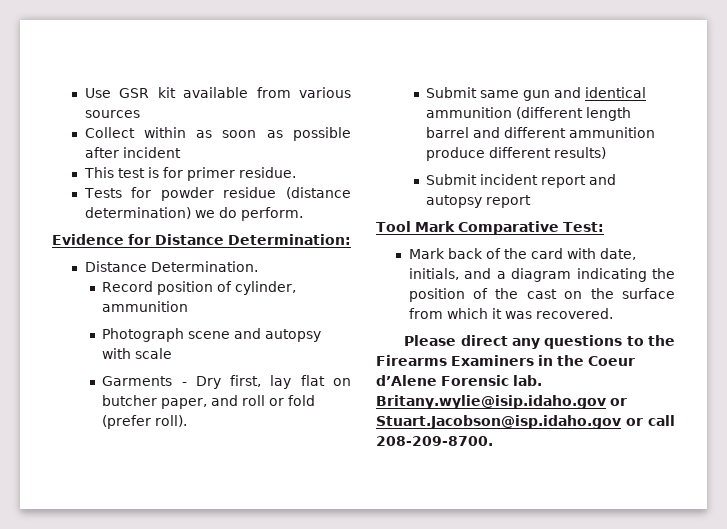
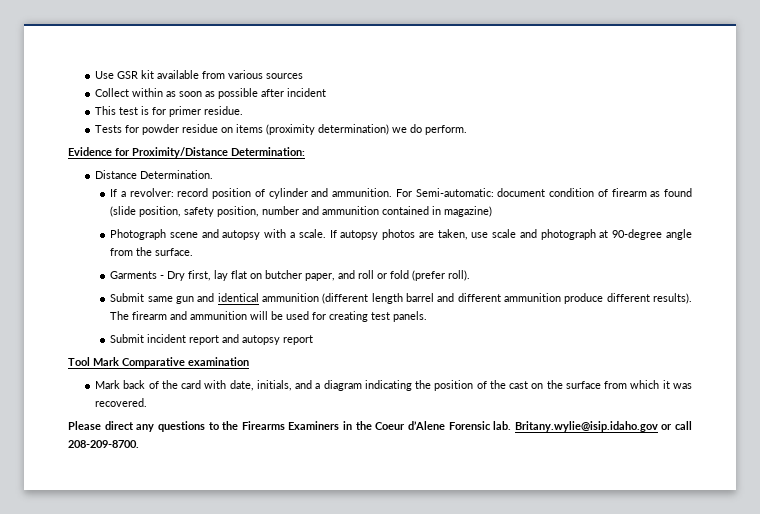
- Tests for powder residue (distance determination) we do perform.
+ Tests for powder residue on items (proximity determination) we do perform.
- Evidence for Distance Determination:
+ Evidence for Proximity/Distance Determination:
- Record position of cylinder, ammunition
+ If a revolver: record position of cylinder and ammunition. For Semi-automatic: document condition of firearm as found (slide position, safety position, number and ammunition contained in magazine)
- Photograph scene and autopsy with scale
+ Photograph scene and autopsy with a scale. If autopsy photos are taken, use scale and photograph at 90-degree angle from the surface.
- Submit same gun and identical ammunition (different length barrel and different ammunition produce different results)
+ Submit same gun and identical ammunition (different length barrel and different ammunition produce different results). The firearm and ammunition will be used for creating test panels.
- Tool Mark Comparative Test:
+ Tool Mark Comparative examination
- Britany.wylie@isip.idaho.gov or Stuart.Jacobson@isp.idaho.gov or call 208-209-8700.
+ Britany.wylie@isip.idaho.gov or call 208-209-8700.

